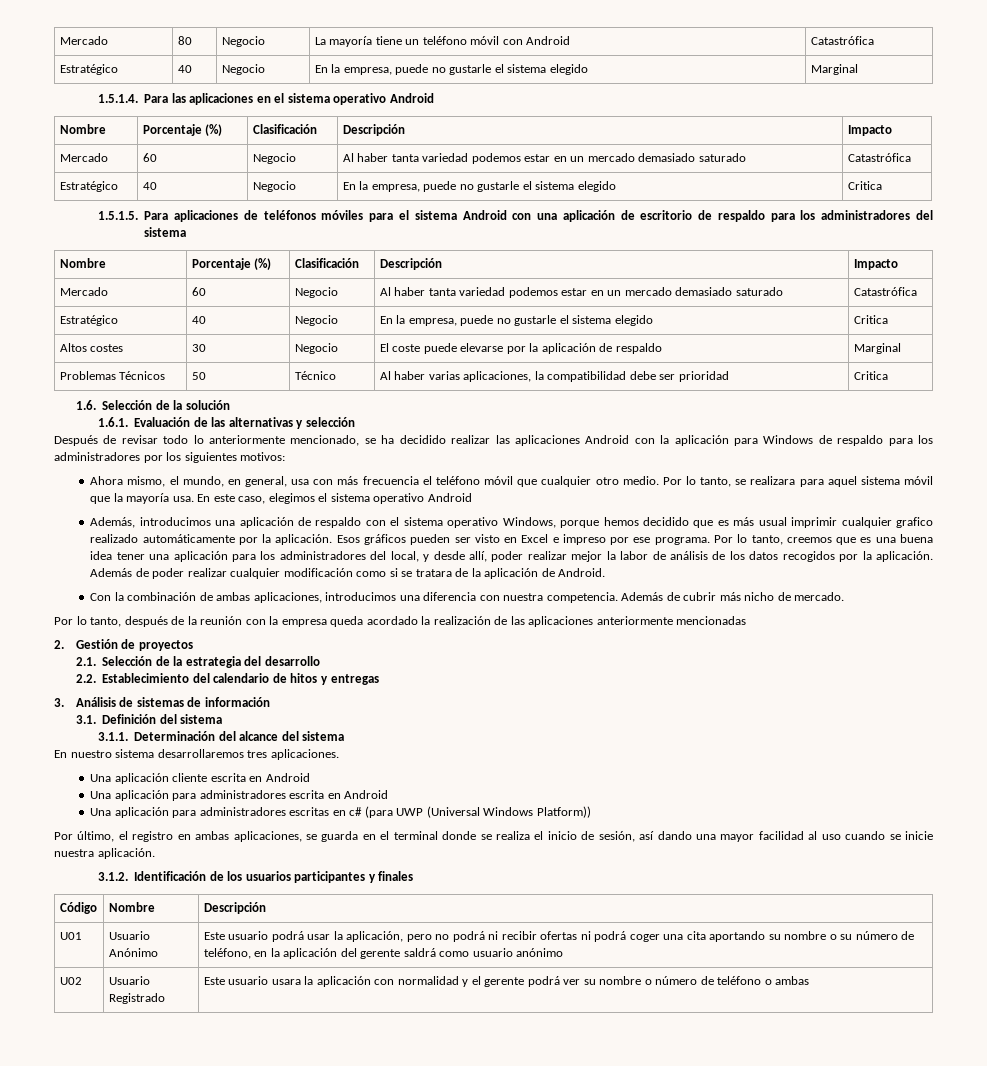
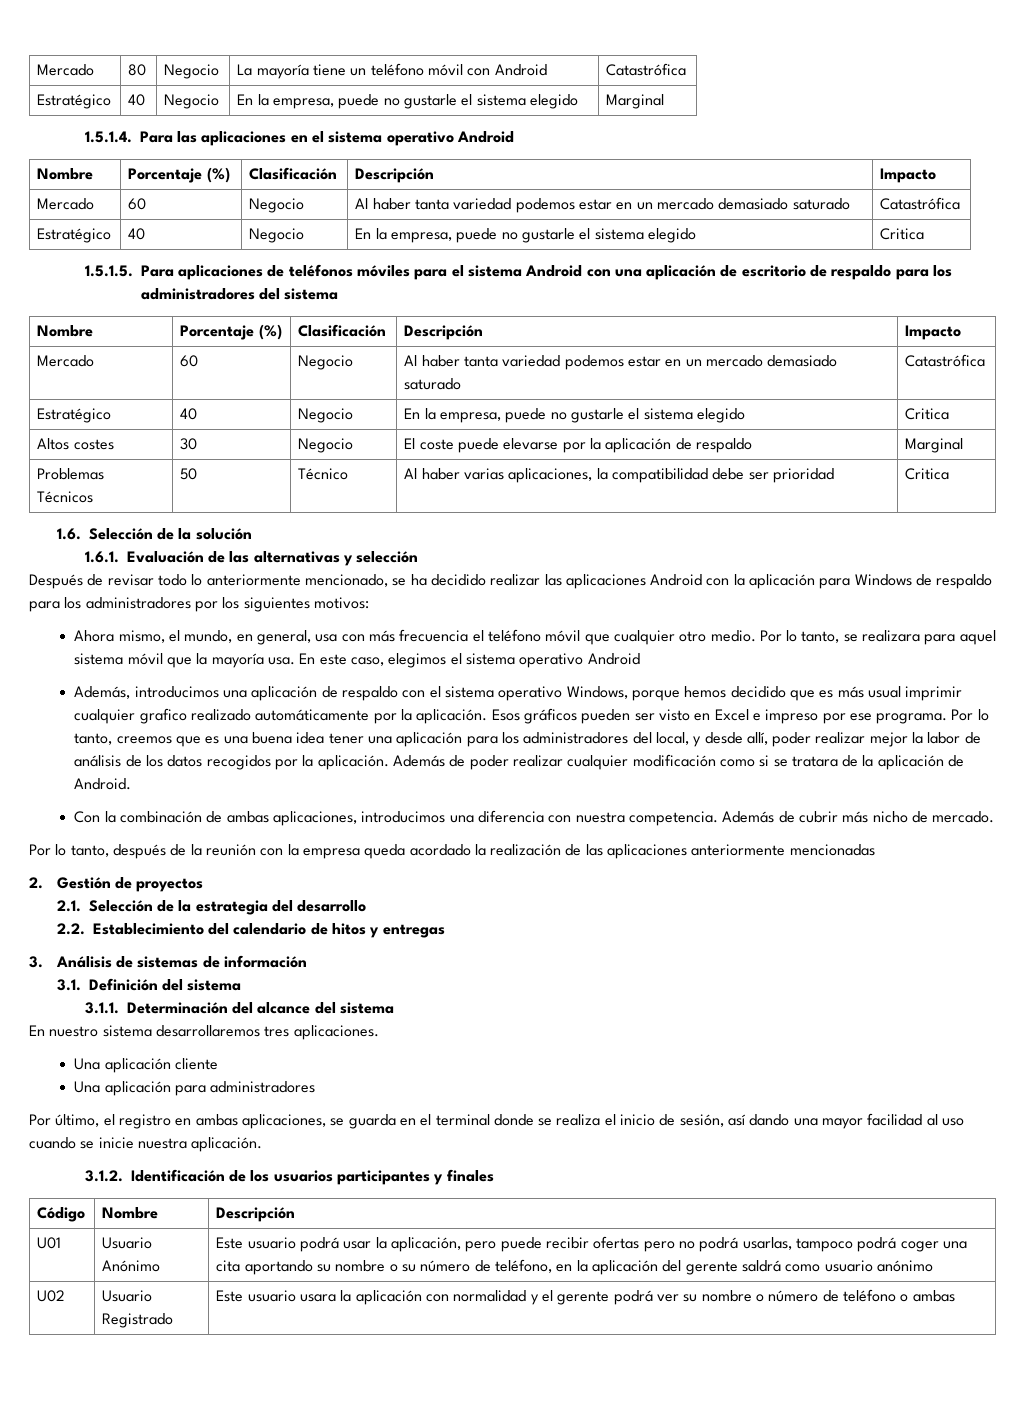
- Una aplicación cliente escrita en Android
- Una aplicación para administradores escrita en Android
- Una aplicación para administradores escritas en c# (para UWP (Universal Windows Platform))
+ Una aplicación cliente
+ Una aplicación para administradores
- U01 | Usuario Anónimo | Este usuario podrá usar la aplicación, pero no podrá ni recibir ofertas ni podrá coger una cita aportando su nombre o su número de teléfono, en la aplicación del gerente saldrá como usuario anónimo
+ U01 | Usuario Anónimo | Este usuario podrá usar la aplicación, pero puede recibir ofertas pero no podrá usarlas, tampoco podrá coger una cita aportando su nombre o su número de teléfono, en la aplicación del gerente saldrá como usuario anónimo

